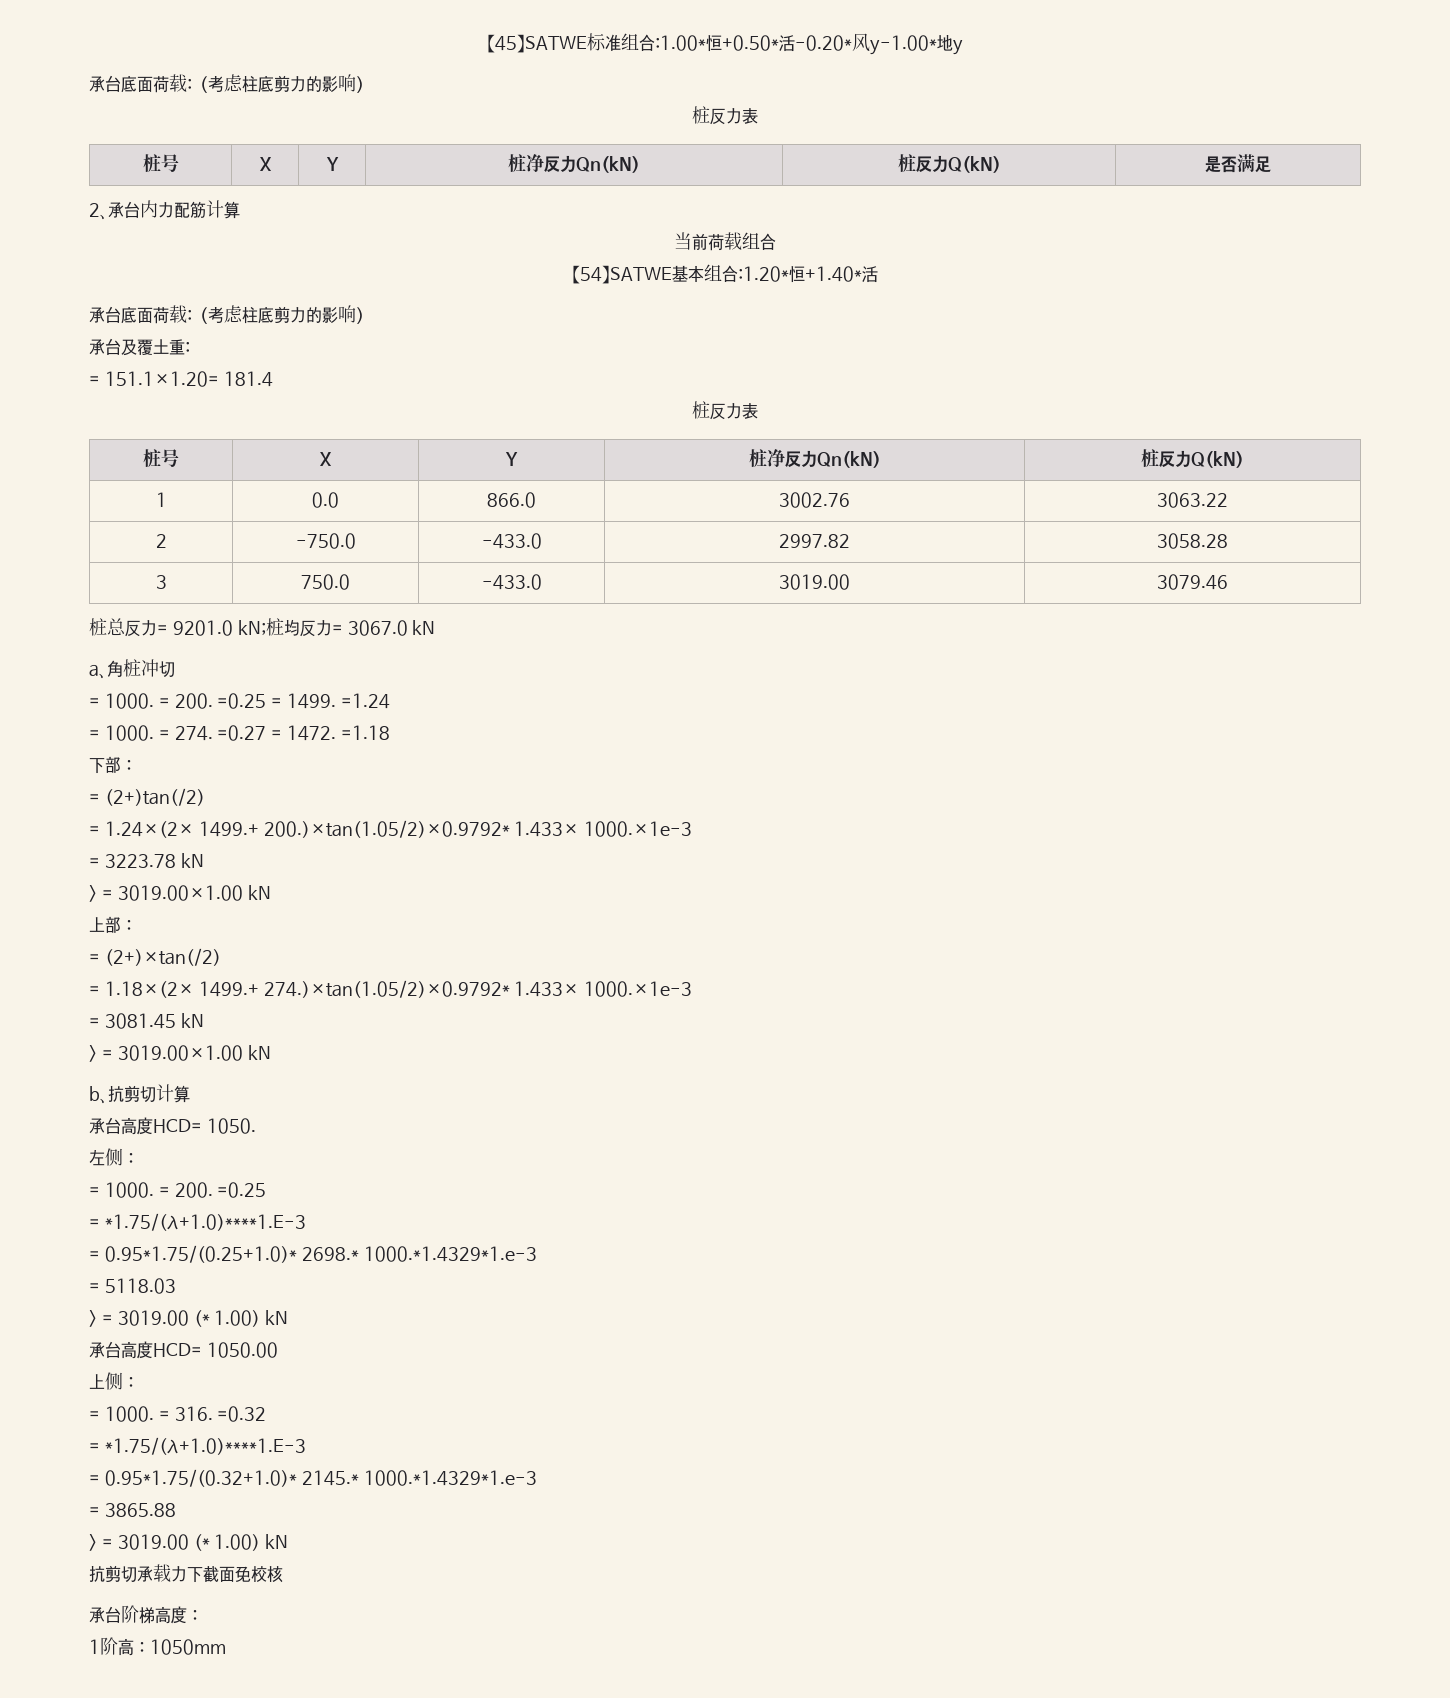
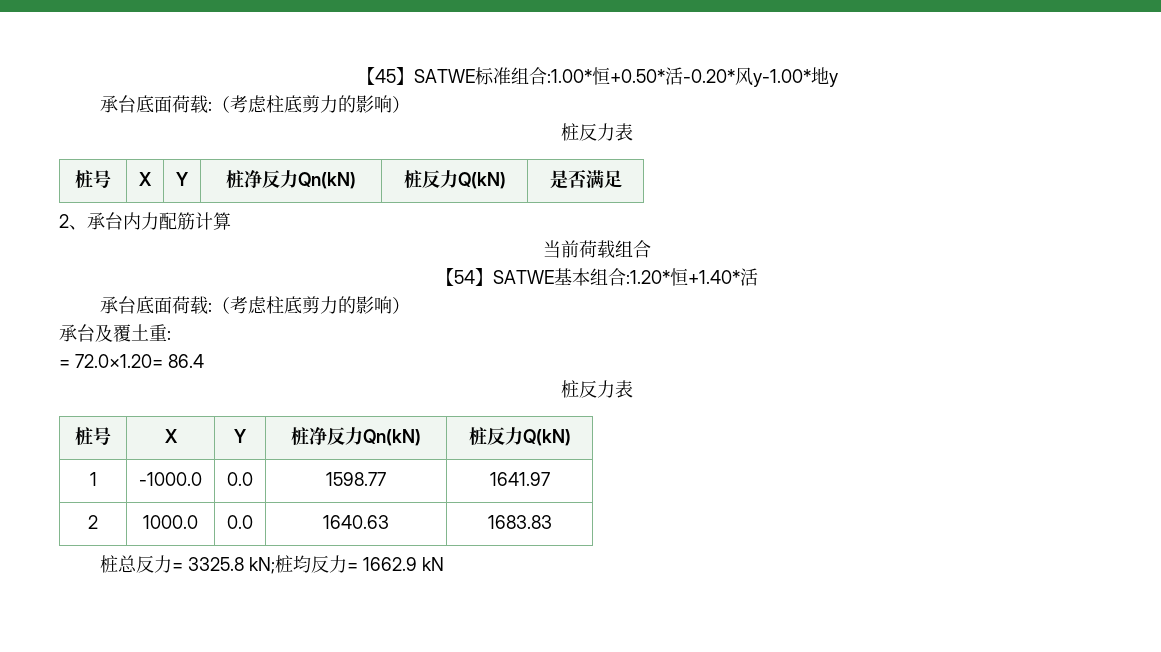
- = 151.1×1.20= 181.4
+ = 72.0×1.20= 86.4
- 1 | 0.0 | 866.0 | 3002.76 | 3063.22
- 2 | -750.0 | -433.0 | 2997.82 | 3058.28
- 3 | 750.0 | -433.0 | 3019.00 | 3079.46
+ 1 | -1000.0 | 0.0 | 1598.77 | 1641.97
+ 2 | 1000.0 | 0.0 | 1640.63 | 1683.83
- 桩总反力= 9201.0 kN;桩均反力= 3067.0 kN
- a、角桩冲切
- = 1000. = 200. =0.25 = 1499. =1.24
- = 1000. = 274. =0.27 = 1472. =1.18
- 下部：
- = (2+)tan(/2)
- = 1.24×(2× 1499.+ 200.)×tan(1.05/2)×0.9792* 1.433× 1000.×1e-3
- = 3223.78 kN
- > = 3019.00×1.00 kN
- 上部：
- = (2+)×tan(/2)
- = 1.18×(2× 1499.+ 274.)×tan(1.05/2)×0.9792* 1.433× 1000.×1e-3
- = 3081.45 kN
- > = 3019.00×1.00 kN
- b、抗剪切计算
- 承台高度HCD= 1050.
- 左侧：
- = 1000. = 200. =0.25
- = *1.75/(λ+1.0)****1.E-3
- = 0.95*1.75/(0.25+1.0)* 2698.* 1000.*1.4329*1.e-3
- = 5118.03
- > = 3019.00 (* 1.00) kN
- 承台高度HCD= 1050.00
- 上侧：
- = 1000. = 316. =0.32
- = *1.75/(λ+1.0)****1.E-3
- = 0.95*1.75/(0.32+1.0)* 2145.* 1000.*1.4329*1.e-3
- = 3865.88
- > = 3019.00 (* 1.00) kN
- 抗剪切承载力下截面免校核
- 承台阶梯高度：
- 1阶高：1050mm
+ 桩总反力= 3325.8 kN;桩均反力= 1662.9 kN

